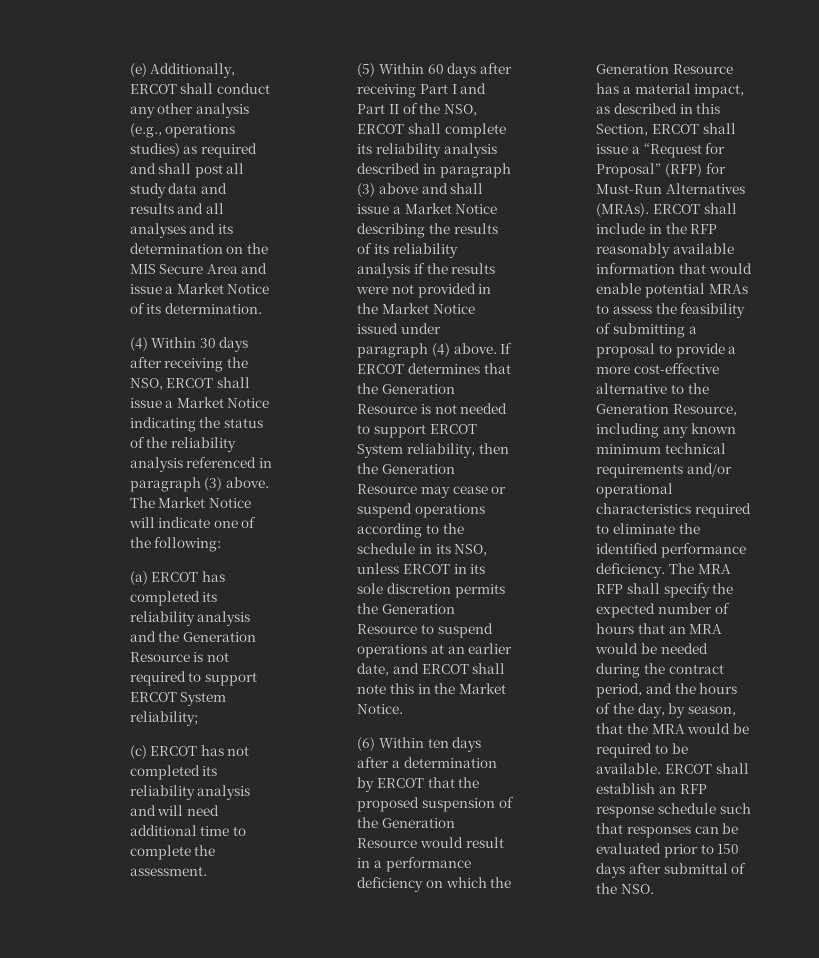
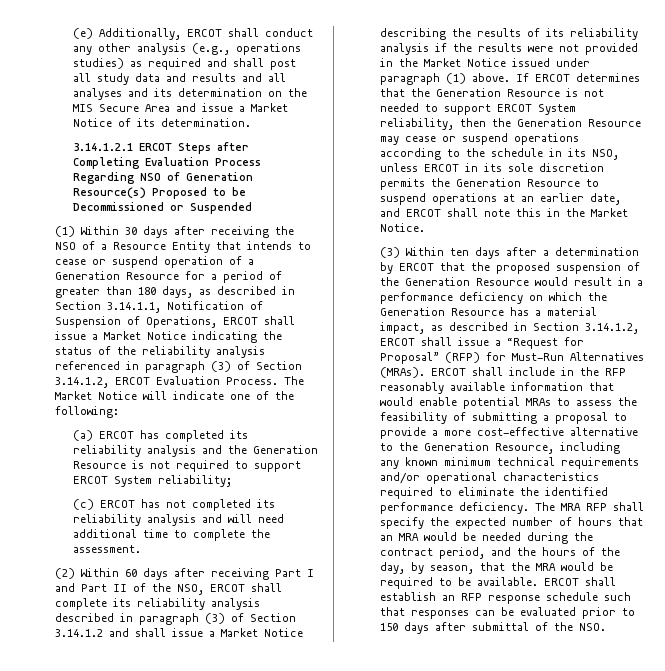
- (4) Within 30 days after receiving the NSO, ERCOT shall issue a Market Notice indicating the status of the reliability analysis referenced in paragraph (3) above.
+ 3.14.1.2.1 ERCOT Steps after Completing Evaluation Process Regarding NSO of Generation Resource(s) Proposed to be Decommissioned or Suspended
+ (1) Within 30 days after receiving the NSO of a Resource Entity that intends to cease or suspend operation of a Generation Resource for a period of greater than 180 days, as described in Section 3.14.1.1, Notification of Suspension of Operations, ERCOT shall issue a Market Notice indicating the status of the reliability analysis referenced in paragraph (3) of Section 3.14.1.2, ERCOT Evaluation Process.
- (5) Within 60 days after receiving Part I and Part II of the NSO, ERCOT shall complete its reliability analysis described in paragraph (3) above and shall issue a Market Notice describing the results of its reliability analysis if the results were not provided in the Market Notice issued under paragraph (4) above.
+ (2) Within 60 days after receiving Part I and Part II of the NSO, ERCOT shall complete its reliability analysis described in paragraph (3) of Section 3.14.1.2 and shall issue a Market Notice describing the results of its reliability analysis if the results were not provided in the Market Notice issued under paragraph (1) above.
- (6) Within ten days after a determination by ERCOT that the proposed suspension of the Generation Resource would result in a performance deficiency on which the Generation Resource has a material impact, as described in this Section, ERCOT shall issue a “Request for Proposal” (RFP) for Must-Run Alternatives (MRAs).
+ (3) Within ten days after a determination by ERCOT that the proposed suspension of the Generation Resource would result in a performance deficiency on which the Generation Resource has a material impact, as described in Section 3.14.1.2, ERCOT shall issue a “Request for Proposal” (RFP) for Must-Run Alternatives (MRAs).

